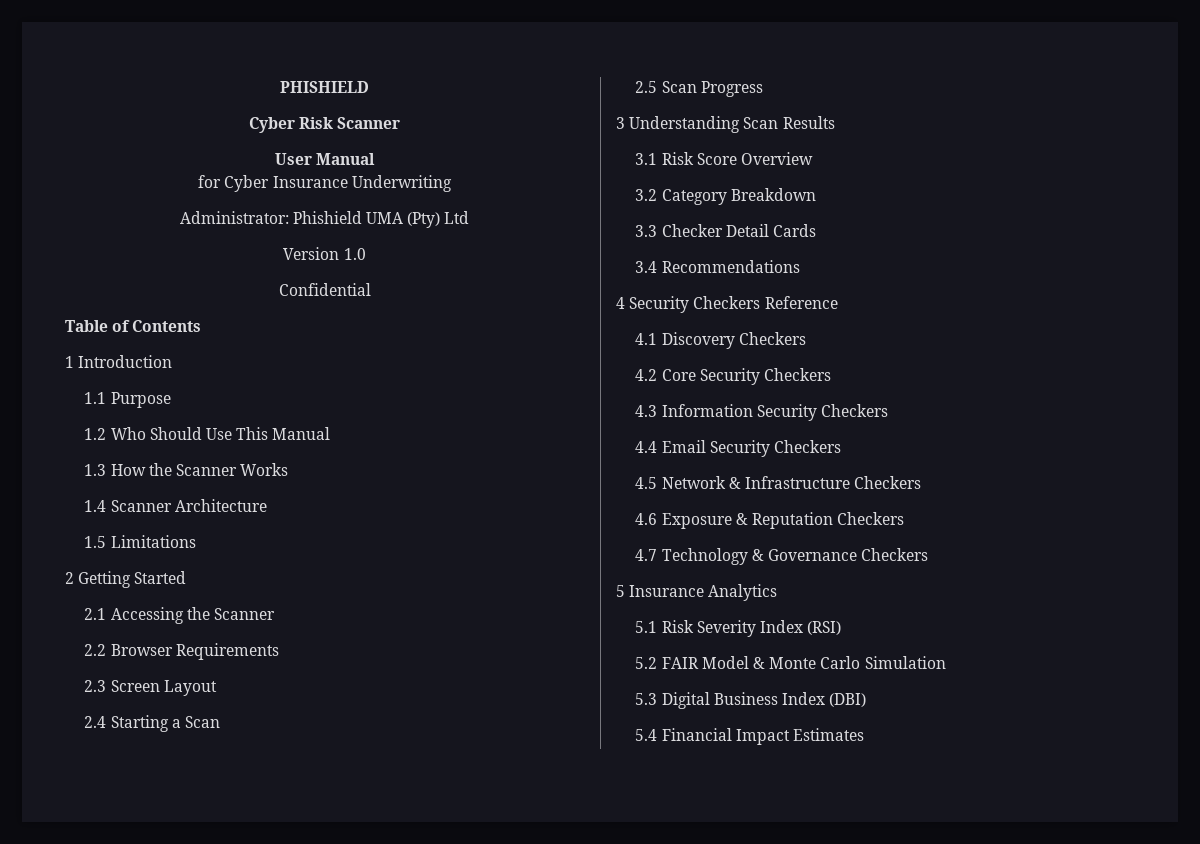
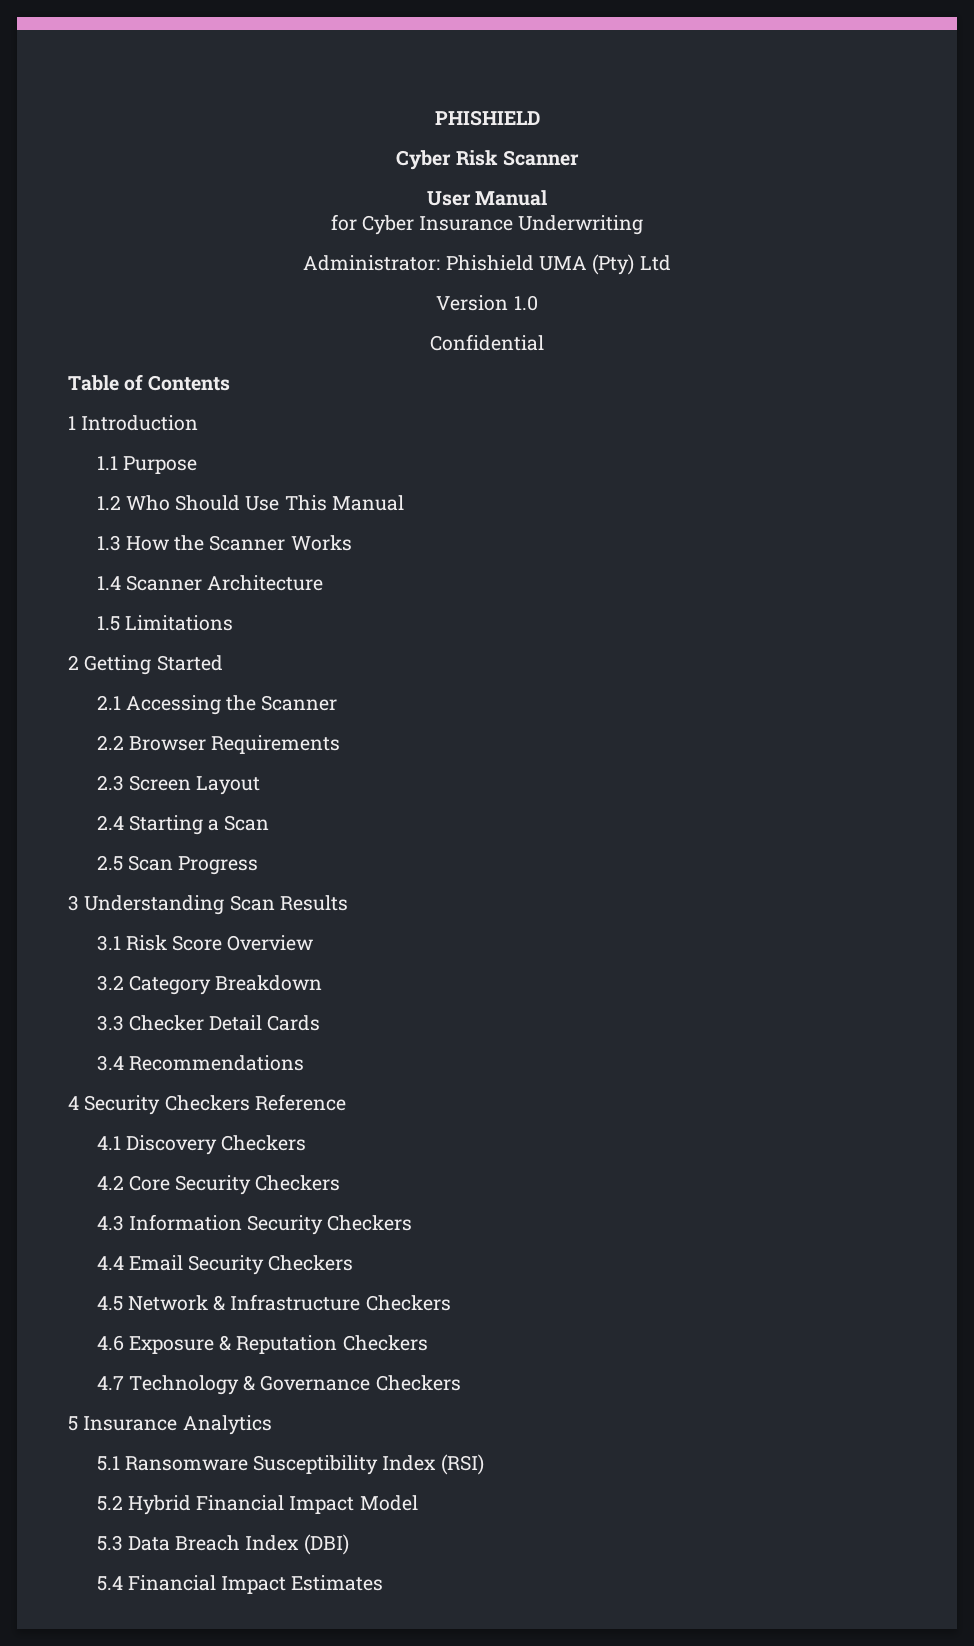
- 5.1 Risk Severity Index (RSI)
+ 5.1 Ransomware Susceptibility Index (RSI)
- 5.2 FAIR Model & Monte Carlo Simulation
+ 5.2 Hybrid Financial Impact Model
- 5.3 Digital Business Index (DBI)
+ 5.3 Data Breach Index (DBI)

